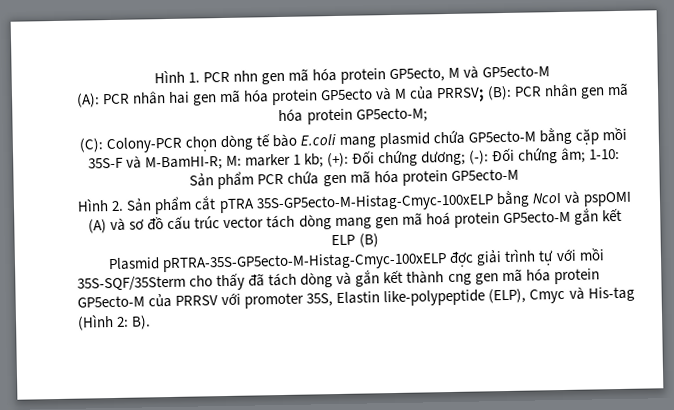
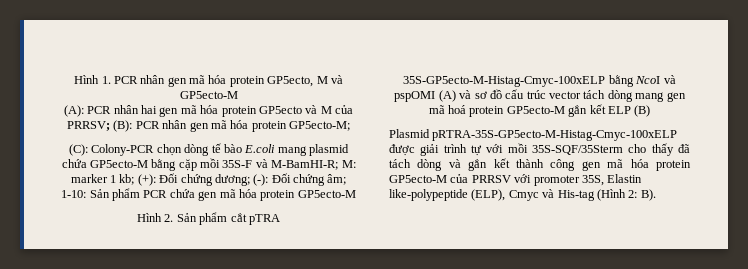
- Hình 1. PCR nhn gen mã hóa protein GP5ecto, M và GP5ecto-M
+ Hình 1. PCR nhân gen mã hóa protein GP5ecto, M và GP5ecto-M
- Plasmid pRTRA-35S-GP5ecto-M-Histag-Cmyc-100xELP đợc giải trình tự với mồi 35S-SQF/35Sterm cho thấy đã tách dòng và gắn kết thành cng gen mã hóa protein GP5ecto-M của PRRSV với promoter 35S, Elastin like-polypeptide (ELP), Cmyc và His-tag (Hình 2: B).
+ Plasmid pRTRA-35S-GP5ecto-M-Histag-Cmyc-100xELP được giải trình tự với mồi 35S-SQF/35Sterm cho thấy đã tách dòng và gắn kết thành công gen mã hóa protein GP5ecto-M của PRRSV với promoter 35S, Elastin like-polypeptide (ELP), Cmyc và His-tag (Hình 2: B).

